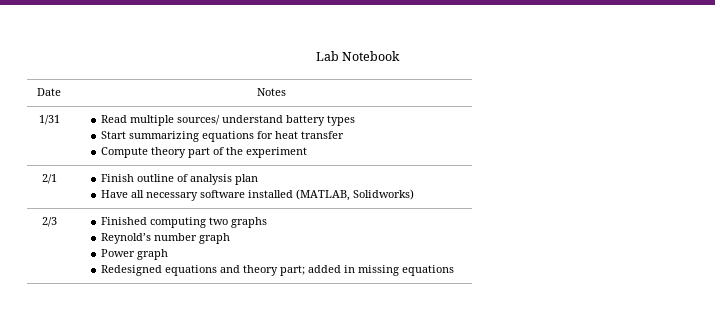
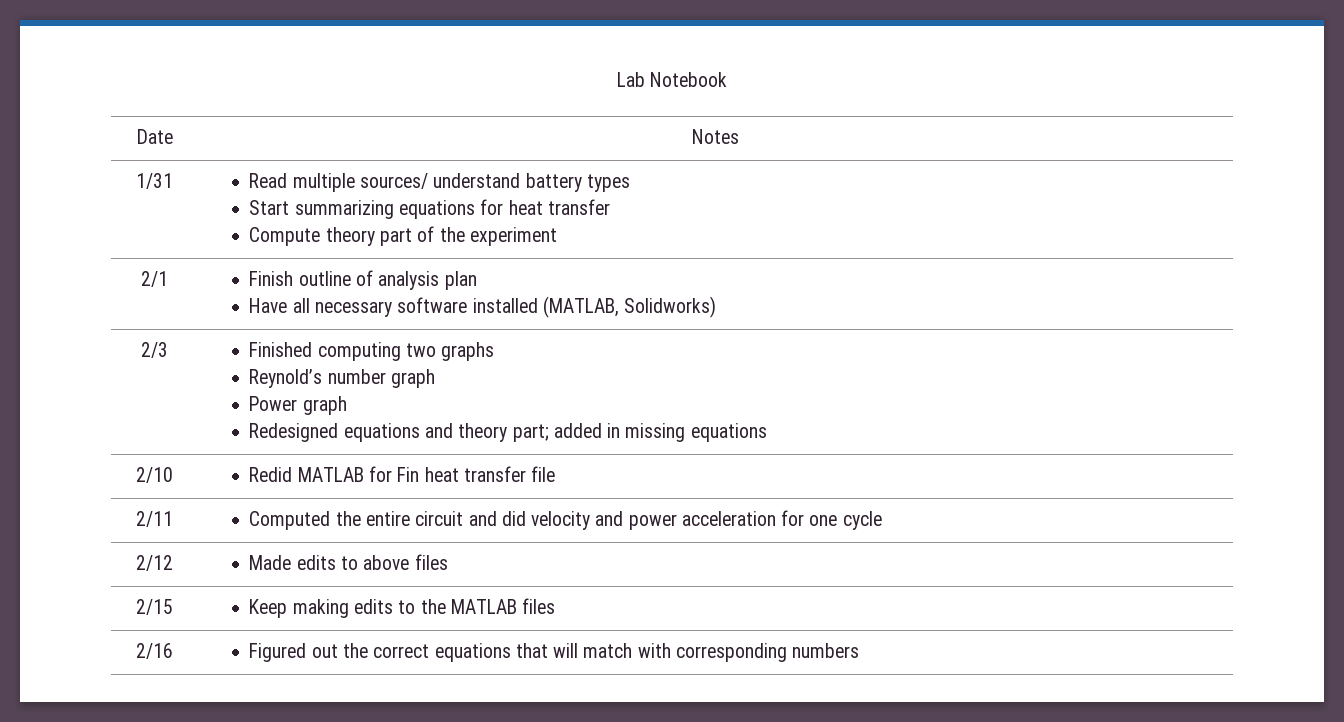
+ 2/10 | Redid MATLAB for Fin heat transfer file
+ 2/11 | Computed the entire circuit and did velocity and power acceleration for one cycle
+ 2/12 | Made edits to above files
+ 2/15 | Keep making edits to the MATLAB files
+ 2/16 | Figured out the correct equations that will match with corresponding numbers

